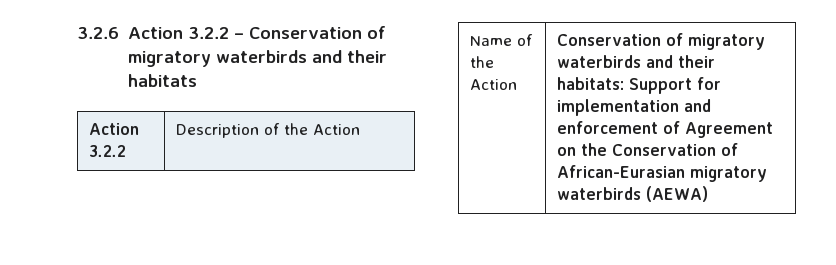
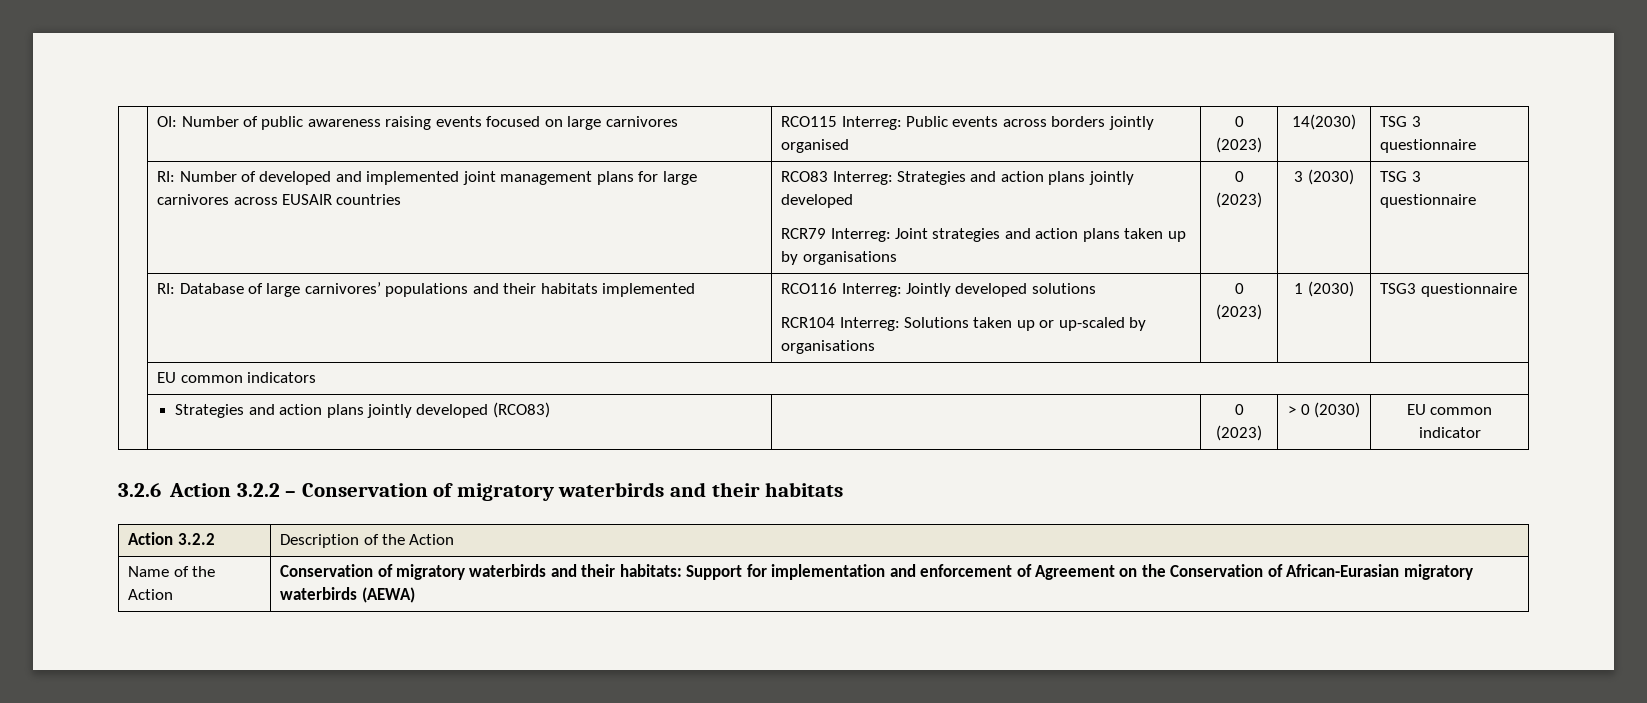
+ | OI: Number of public awareness raising events focused on large carnivores | RCO115 Interreg: Public events across borders jointly organised | 0 (2023) | 14(2030) | TSG 3 questionnaire
+ | RI: Number of developed and implemented joint management plans for large carnivores across EUSAIR countries | RCO83 Interreg: Strategies and action plans jointly developed
+ RCR79 Interreg: Joint strategies and action plans taken up by organisations | 0 (2023) | 3 (2030) | TSG 3 questionnaire
+ | RI: Database of large carnivores’ populations and their habitats implemented | RCO116 Interreg: Jointly developed solutions
+ RCR104 Interreg: Solutions taken up or up-scaled by organisations | 0 (2023) | 1 (2030) | TSG3 questionnaire
+ | EU common indicators
+ | Strategies and action plans jointly developed (RCO83) | | 0 (2023) | > 0 (2030) | EU common indicator

